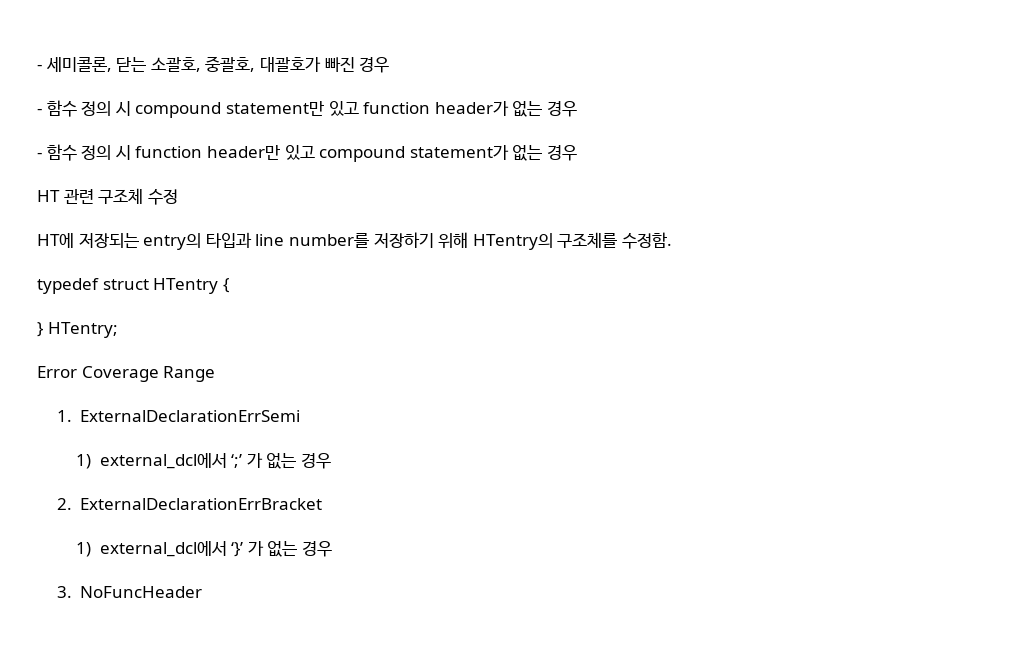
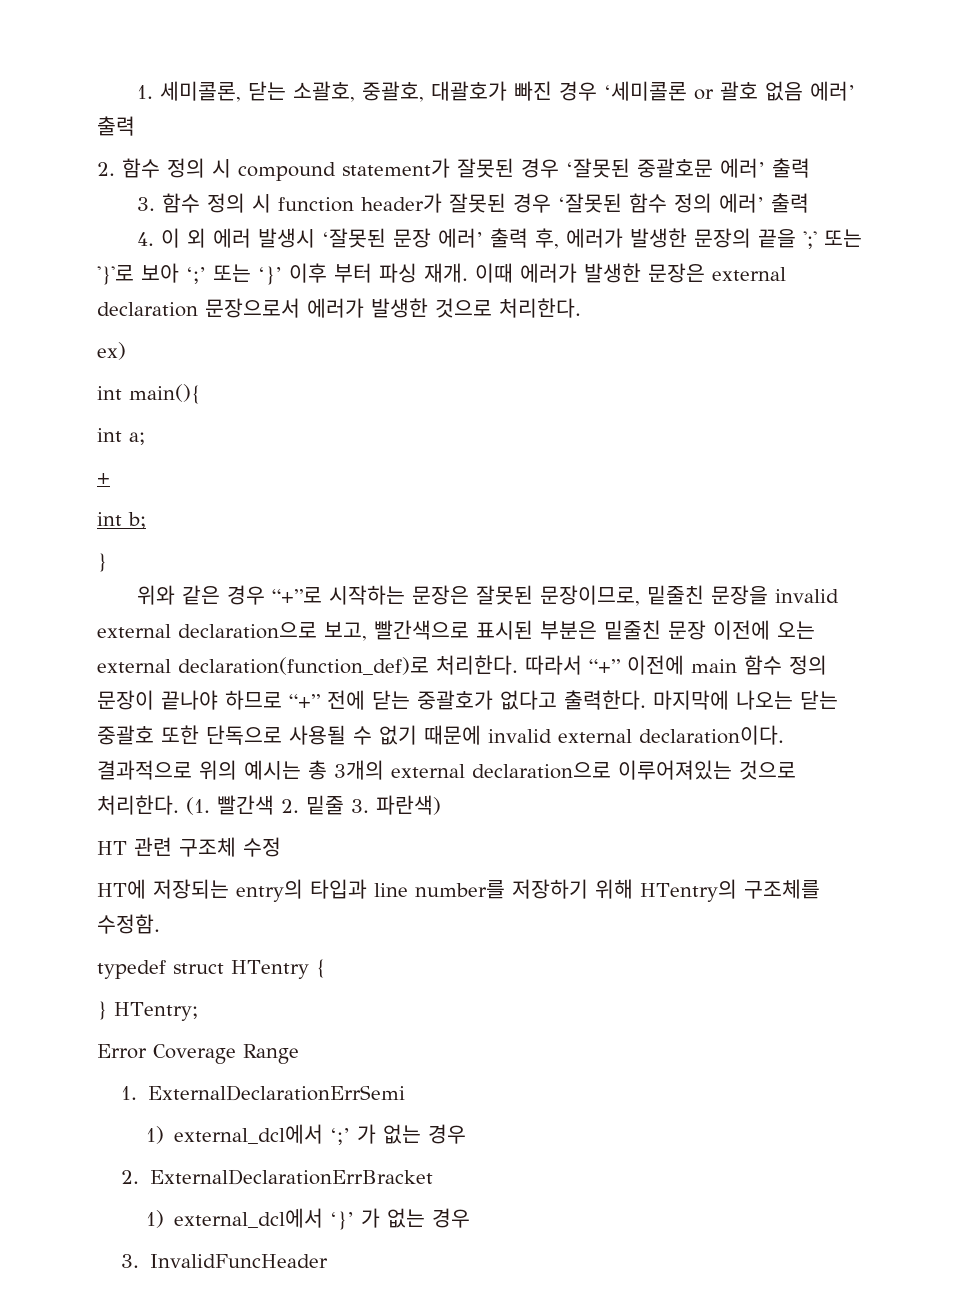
- - 세미콜론, 닫는 소괄호, 중괄호, 대괄호가 빠진 경우
- - 함수 정의 시 compound statement만 있고 function header가 없는 경우
- - 함수 정의 시 function header만 있고 compound statement가 없는 경우
+ 1. 세미콜론, 닫는 소괄호, 중괄호, 대괄호가 빠진 경우 ‘세미콜론 or 괄호 없음 에러’ 출력
+ 2. 함수 정의 시 compound statement가 잘못된 경우 ‘잘못된 중괄호문 에러’ 출력
+ 3. 함수 정의 시 function header가 잘못된 경우 ‘잘못된 함수 정의 에러’ 출력
+ 4. 이 외 에러 발생시 ‘잘못된 문장 에러’ 출력 후, 에러가 발생한 문장의 끝을 ';' 또는 '}'로 보아 ‘;’ 또는 ‘}’ 이후 부터 파싱 재개. 이때 에러가 발생한 문장은 external declaration 문장으로서 에러가 발생한 것으로 처리한다.
+ ex)
+ int main(){
+ int a;
+ +
+ int b;
+ }
+ 위와 같은 경우 “+”로 시작하는 문장은 잘못된 문장이므로, 밑줄친 문장을 invalid external declaration으로 보고, 빨간색으로 표시된 부분은 밑줄친 문장 이전에 오는 external declaration(function_def)로 처리한다. 따라서 “+” 이전에 main 함수 정의 문장이 끝나야 하므로 “+” 전에 닫는 중괄호가 없다고 출력한다. 마지막에 나오는 닫는 중괄호 또한 단독으로 사용될 수 없기 때문에 invalid external declaration이다. 결과적으로 위의 예시는 총 3개의 external declaration으로 이루어져있는 것으로 처리한다. (1. 빨간색 2. 밑줄 3. 파란색)
- 3. NoFuncHeader
+ 3. InvalidFuncHeader

